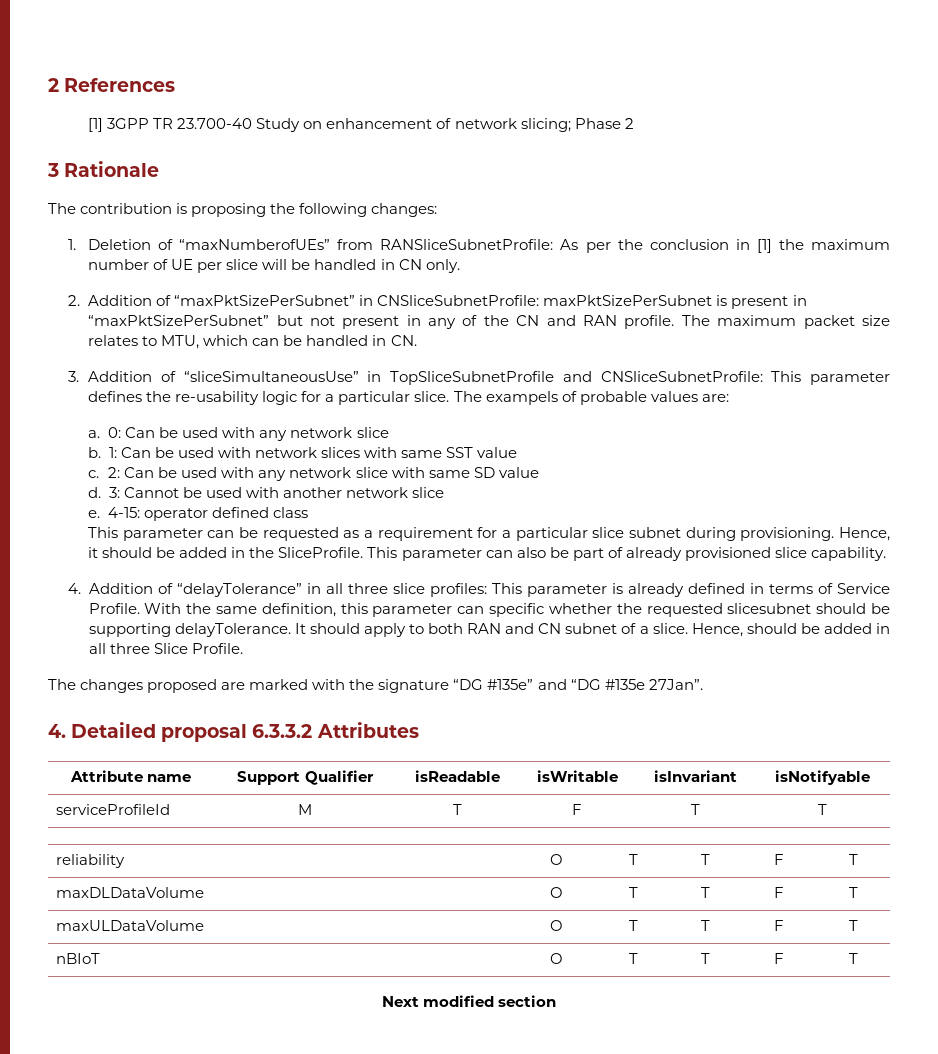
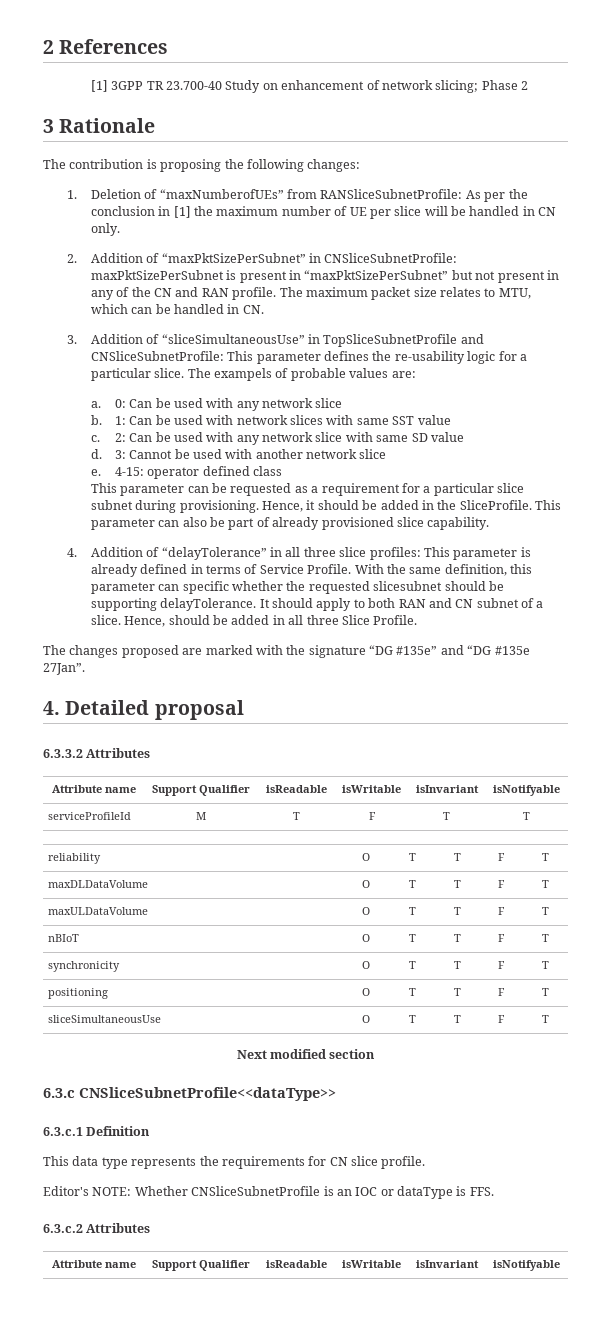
- 4. Detailed proposal 6.3.3.2 Attributes
+ 4. Detailed proposal
+ 6.3.3.2 Attributes
+ synchronicity | O | T | T | F | T
+ positioning | O | T | T | F | T
+ sliceSimultaneousUse | O | T | T | F | T
  Next modified section
+ 6.3.c CNSliceSubnetProfile<<dataType>>
+ 6.3.c.1 Definition
+ This data type represents the requirements for CN slice profile.
+ Editor's NOTE: Whether CNSliceSubnetProfile is an IOC or dataType is FFS.
+ 6.3.c.2 Attributes
+ Attribute name | Support Qualifier | isReadable | isWritable | isInvariant | isNotifyable

